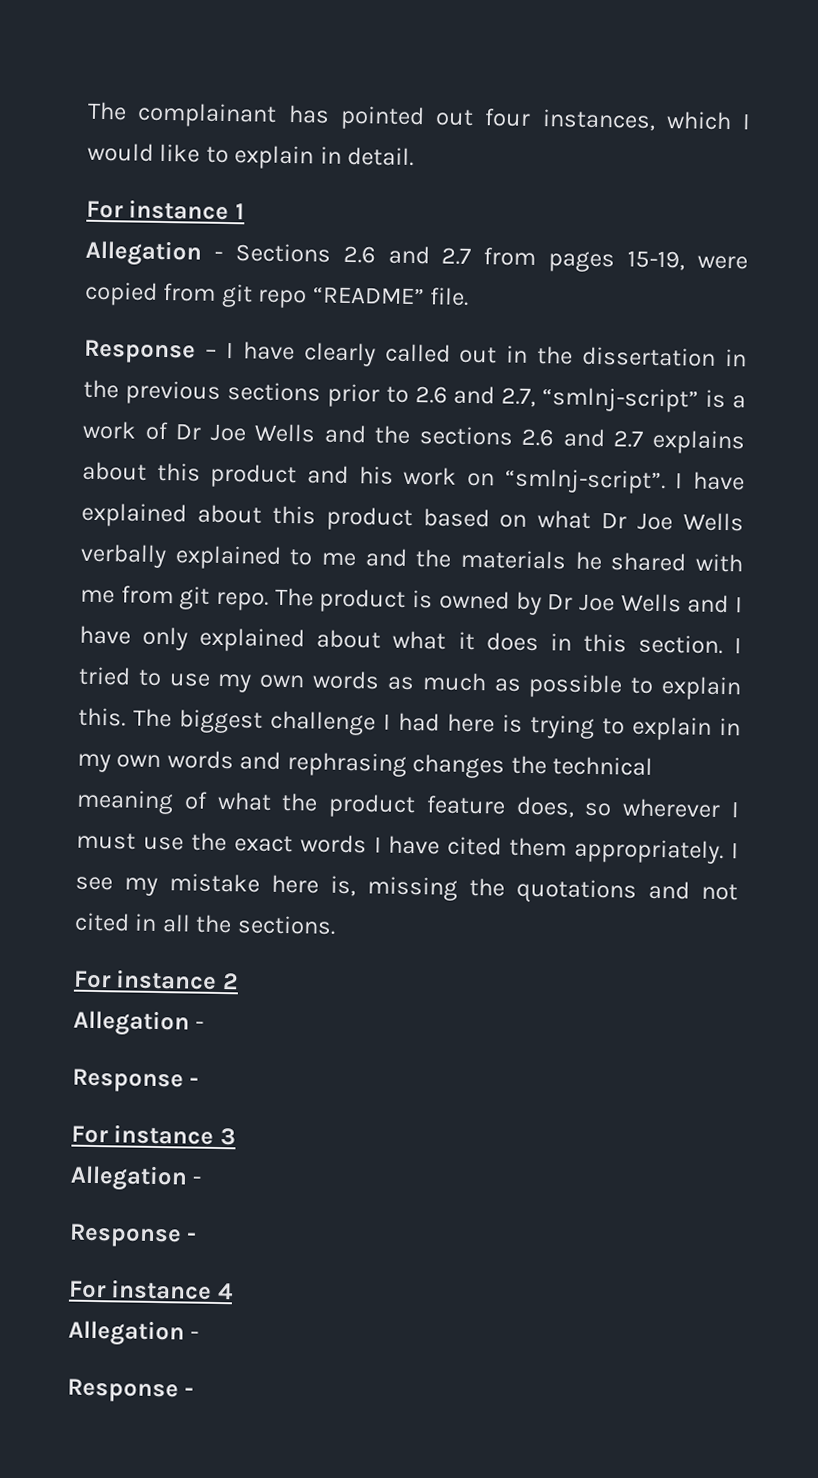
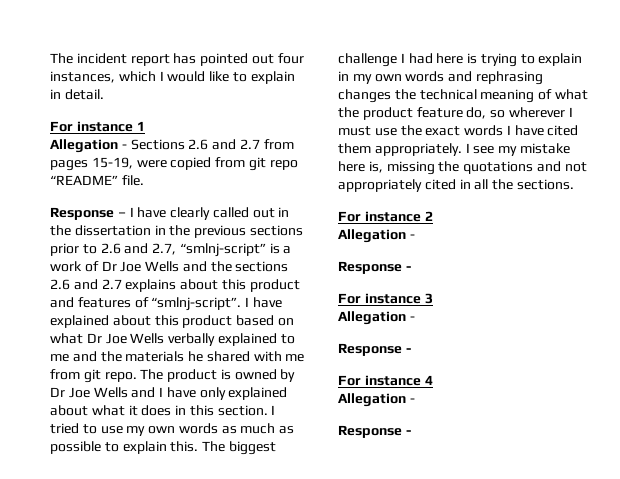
- The complainant has pointed out four instances, which I would like to explain in detail.
+ The incident report has pointed out four instances, which I would like to explain in detail.
- Response – I have clearly called out in the dissertation in the previous sections prior to 2.6 and 2.7, “smlnj-script” is a work of Dr Joe Wells and the sections 2.6 and 2.7 explains about this product and his work on “smlnj-script”.
+ Response – I have clearly called out in the dissertation in the previous sections prior to 2.6 and 2.7, “smlnj-script” is a work of Dr Joe Wells and the sections 2.6 and 2.7 explains about this product and features of “smlnj-script”.
- The biggest challenge I had here is trying to explain in my own words and rephrasing changes the technical meaning of what the product feature does, so wherever I must use the exact words I have cited them appropriately.
+ The biggest challenge I had here is trying to explain in my own words and rephrasing changes the technical meaning of what the product feature do, so wherever I must use the exact words I have cited them appropriately.
- I see my mistake here is, missing the quotations and not cited in all the sections.
+ I see my mistake here is, missing the quotations and not appropriately cited in all the sections.

